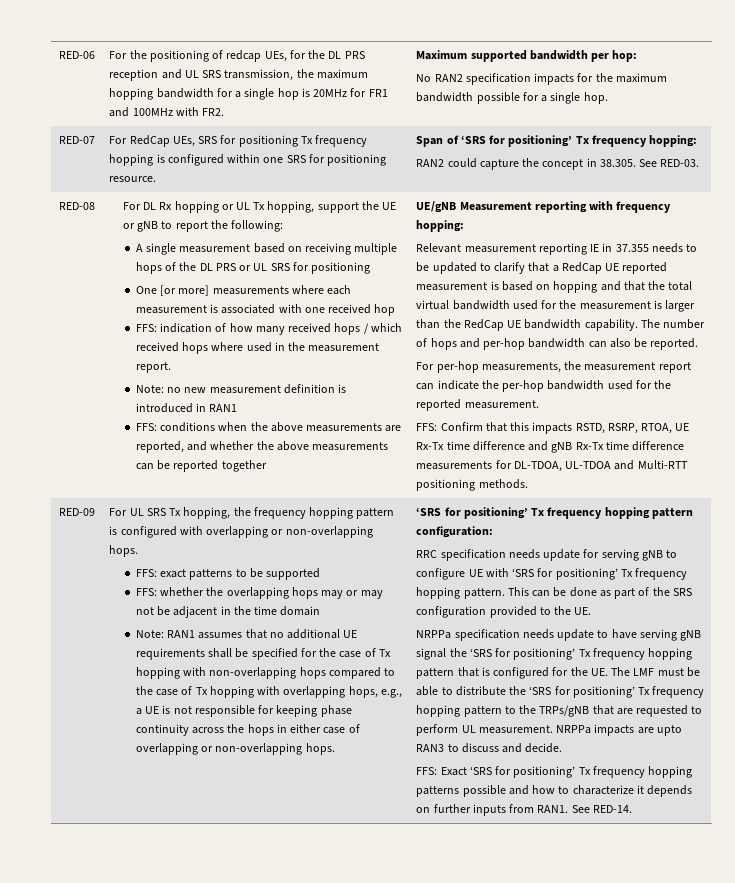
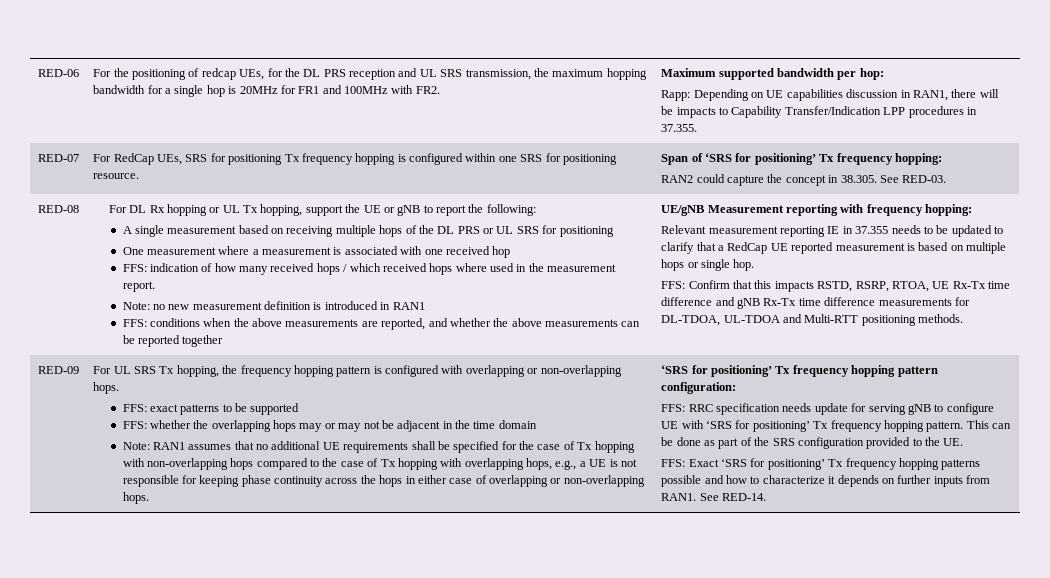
- No RAN2 specification impacts for the maximum bandwidth possible for a single hop.
+ Rapp: Depending on UE capabilities discussion in RAN1, there will be impacts to Capability Transfer/Indication LPP procedures in 37.355.
- One [or more] measurements where each measurement is associated with one received hop
+ One measurement where a measurement is associated with one received hop
- Relevant measurement reporting IE in 37.355 needs to be updated to clarify that a RedCap UE reported measurement is based on hopping and that the total virtual bandwidth used for the measurement is larger than the RedCap UE bandwidth capability. The number of hops and per-hop bandwidth can also be reported.
- For per-hop measurements, the measurement report can indicate the per-hop bandwidth used for the reported measurement.
+ Relevant measurement reporting IE in 37.355 needs to be updated to clarify that a RedCap UE reported measurement is based on multiple hops or single hop.
- RRC specification needs update for serving gNB to configure UE with ‘SRS for positioning’ Tx frequency hopping pattern.
+ FFS: RRC specification needs update for serving gNB to configure UE with ‘SRS for positioning’ Tx frequency hopping pattern.
- NRPPa specification needs update to have serving gNB signal the ‘SRS for positioning’ Tx frequency hopping pattern that is configured for the UE. The LMF must be able to distribute the ‘SRS for positioning’ Tx frequency hopping pattern to the TRPs/gNB that are requested to perform UL measurement. NRPPa impacts are upto RAN3 to discuss and decide.

